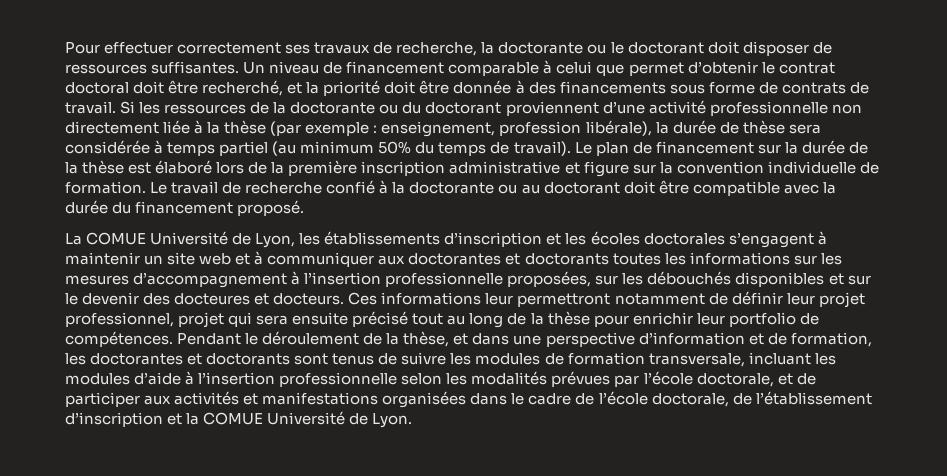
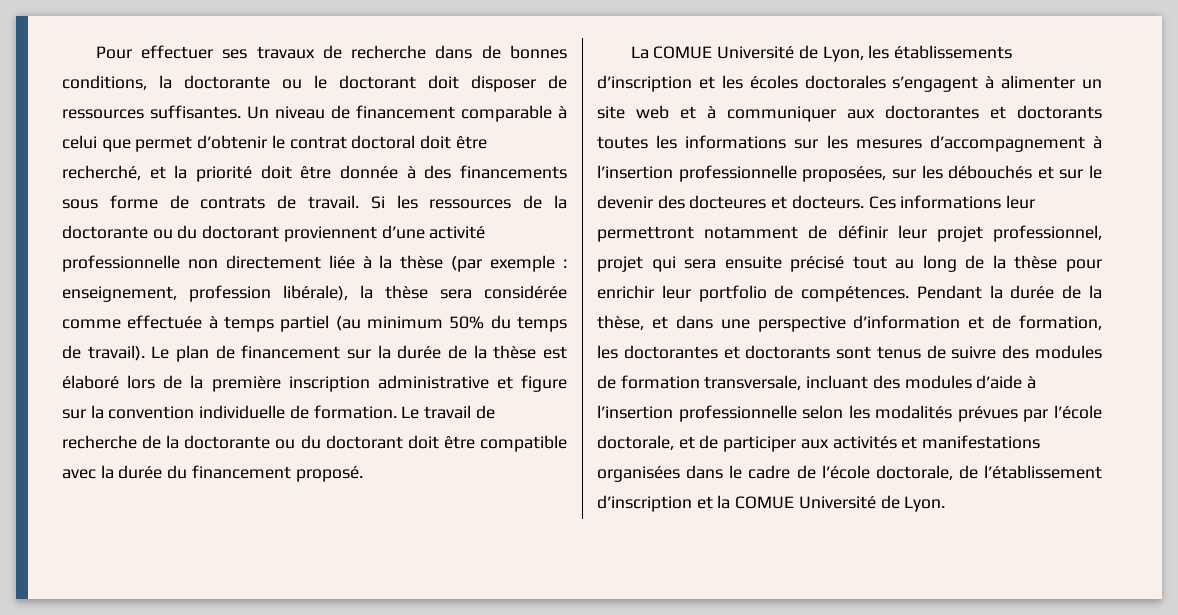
- Pour effectuer correctement ses travaux de recherche, la doctorante ou le doctorant doit disposer de ressources suffisantes.
+ Pour effectuer ses travaux de recherche dans de bonnes conditions, la doctorante ou le doctorant doit disposer de ressources suffisantes.
- Si les ressources de la doctorante ou du doctorant proviennent d’une activité professionnelle non directement liée à la thèse (par exemple : enseignement, profession libérale), la durée de thèse sera considérée à temps partiel (au minimum 50% du temps de travail).
+ Si les ressources de la doctorante ou du doctorant proviennent d’une activité professionnelle non directement liée à la thèse (par exemple : enseignement, profession libérale), la thèse sera considérée comme effectuée à temps partiel (au minimum 50% du temps de travail).
- Le travail de recherche confié à la doctorante ou au doctorant doit être compatible avec la durée du financement proposé.
+ Le travail de recherche de la doctorante ou du doctorant doit être compatible avec la durée du financement proposé.
- La COMUE Université de Lyon, les établissements d’inscription et les écoles doctorales s’engagent à maintenir un site web et à communiquer aux doctorantes et doctorants toutes les informations sur les mesures d’accompagnement à l’insertion professionnelle proposées, sur les débouchés disponibles et sur le devenir des docteures et docteurs.
+ La COMUE Université de Lyon, les établissements d’inscription et les écoles doctorales s’engagent à alimenter un site web et à communiquer aux doctorantes et doctorants toutes les informations sur les mesures d’accompagnement à l’insertion professionnelle proposées, sur les débouchés et sur le devenir des docteures et docteurs.
- Pendant le déroulement de la thèse, et dans une perspective d’information et de formation, les doctorantes et doctorants sont tenus de suivre les modules de formation transversale, incluant les modules d’aide à l’insertion professionnelle selon les modalités prévues par l’école doctorale, et de participer aux activités et manifestations organisées dans le cadre de l’école doctorale, de l’établissement d’inscription et la COMUE Université de Lyon.
+ Pendant la durée de la thèse, et dans une perspective d’information et de formation, les doctorantes et doctorants sont tenus de suivre des modules de formation transversale, incluant des modules d’aide à l’insertion professionnelle selon les modalités prévues par l’école doctorale, et de participer aux activités et manifestations organisées dans le cadre de l’école doctorale, de l’établissement d’inscription et la COMUE Université de Lyon.

